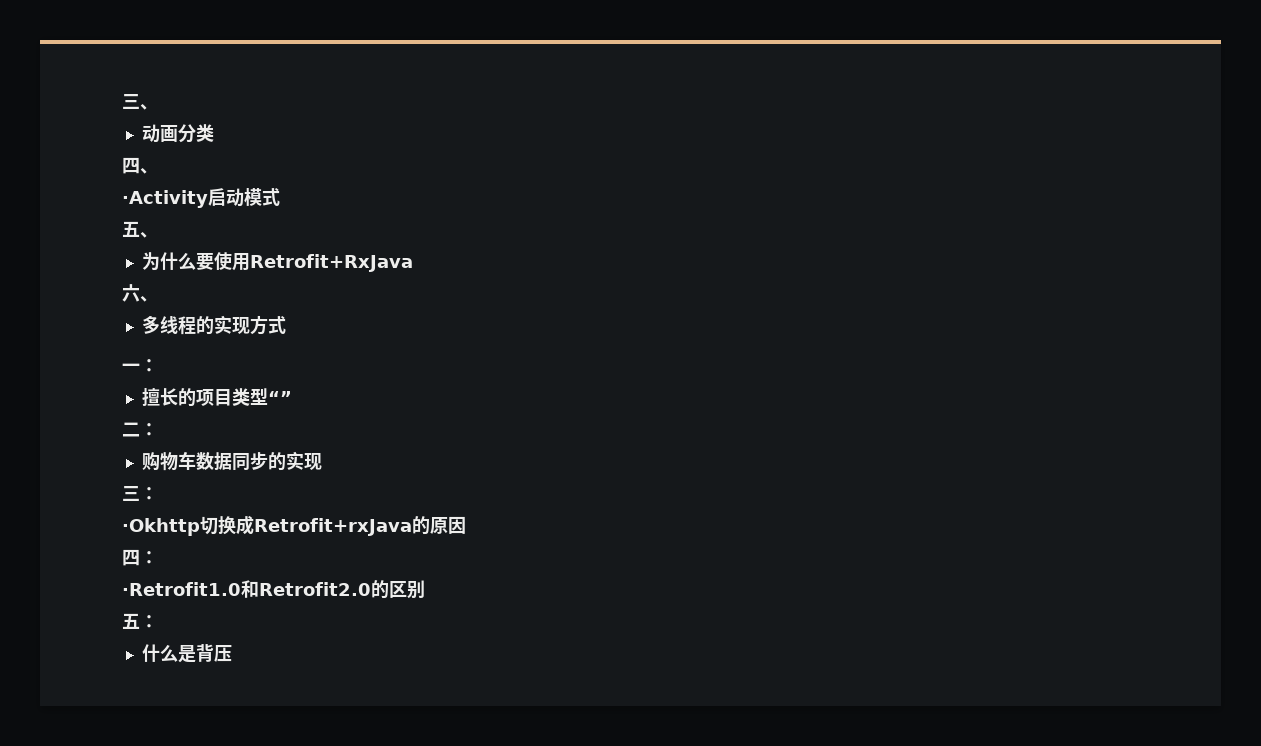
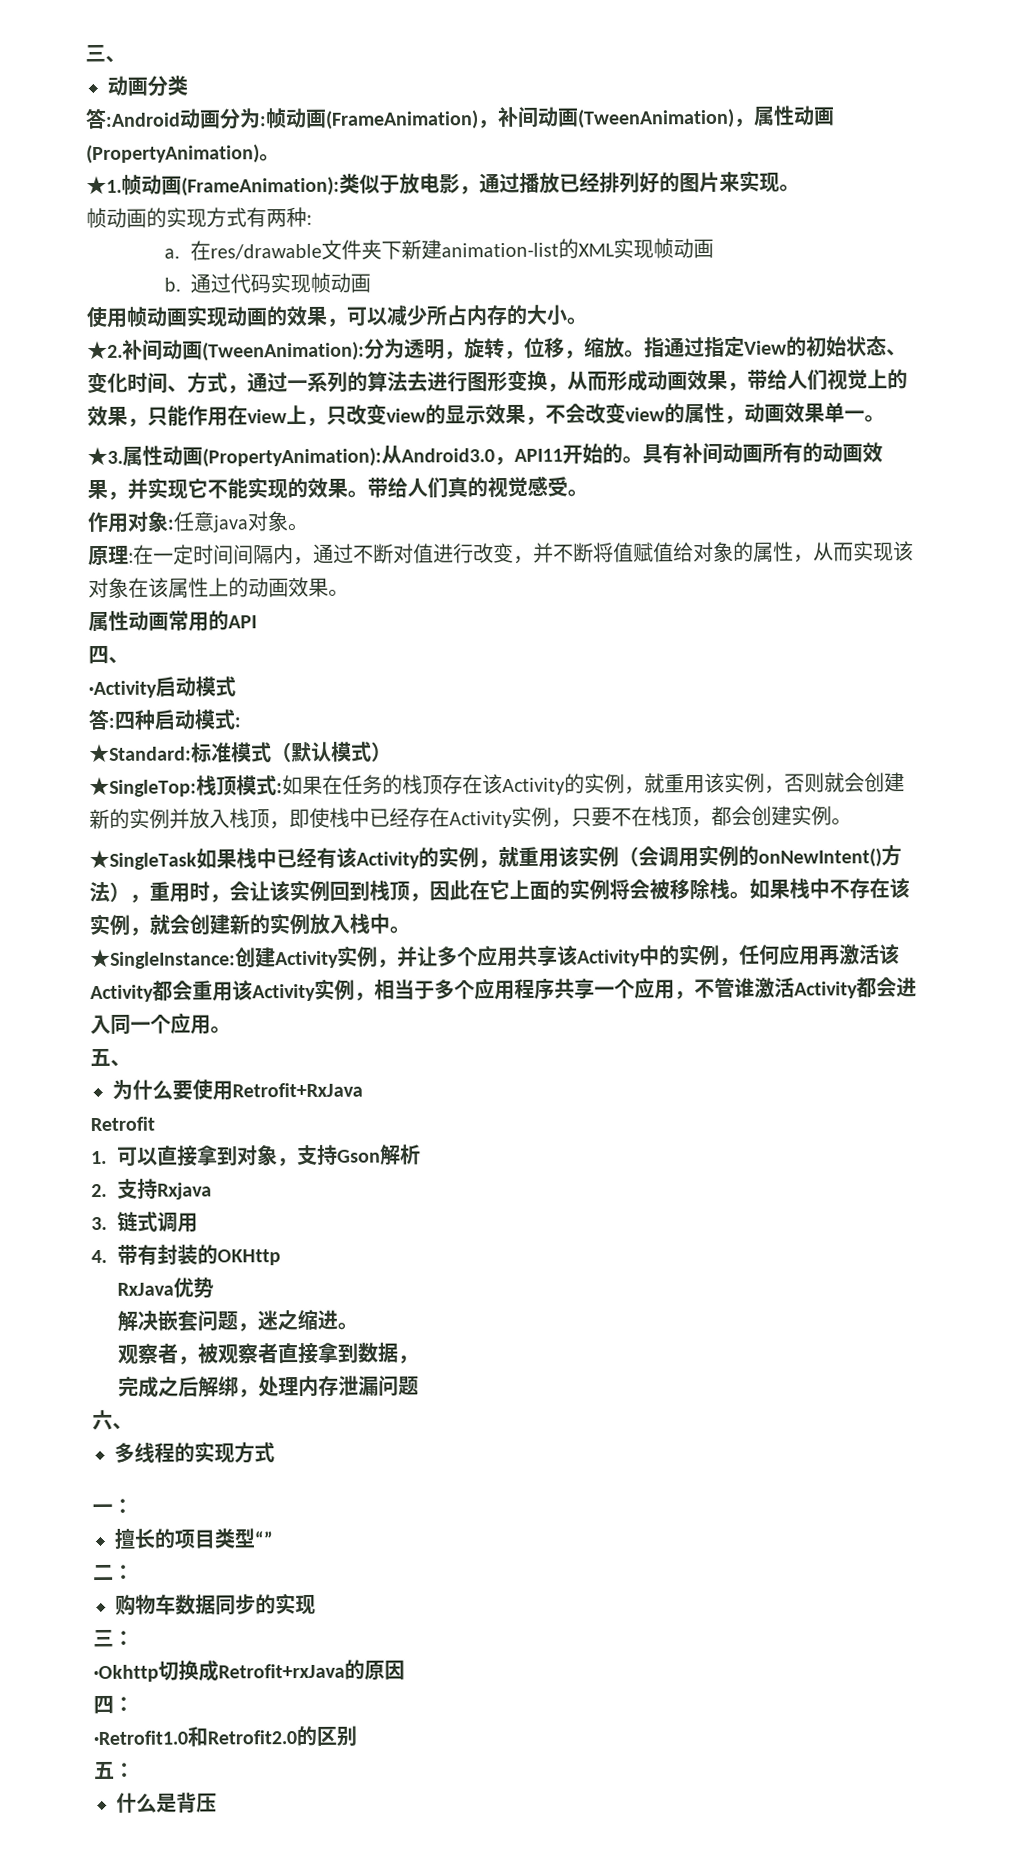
+ 答:Android动画分为:帧动画(FrameAnimation)，补间动画(TweenAnimation)，属性动画(PropertyAnimation)。
+ ★1.帧动画(FrameAnimation):类似于放电影，通过播放已经排列好的图片来实现。
+ 帧动画的实现方式有两种:
+ a.在res/drawable文件夹下新建animation-list的XML实现帧动画
+ b.通过代码实现帧动画
+ 使用帧动画实现动画的效果，可以减少所占内存的大小。
+ ★2.补间动画(TweenAnimation):分为透明，旋转，位移，缩放。指通过指定View的初始状态、变化时间、方式，通过一系列的算法去进行图形变换，从而形成动画效果，带给人们视觉上的效果，只能作用在view上，只改变view的显示效果，不会改变view的属性，动画效果单一。
+ ★3.属性动画(PropertyAnimation):从Android3.0，API11开始的。具有补间动画所有的动画效果，并实现它不能实现的效果。带给人们真的视觉感受。
+ 作用对象:任意java对象。
+ 原理:在一定时间间隔内，通过不断对值进行改变，并不断将值赋值给对象的属性，从而实现该对象在该属性上的动画效果。
+ 属性动画常用的API
  四、
  ·Activity启动模式
+ 答:四种启动模式:
+ ★Standard:标准模式（默认模式）
+ ★SingleTop:栈顶模式:如果在任务的栈顶存在该Activity的实例，就重用该实例，否则就会创建新的实例并放入栈顶，即使栈中已经存在Activity实例，只要不在栈顶，都会创建实例。
+ ★SingleTask如果栈中已经有该Activity的实例，就重用该实例（会调用实例的onNewIntent()方法），重用时，会让该实例回到栈顶，因此在它上面的实例将会被移除栈。如果栈中不存在该实例，就会创建新的实例放入栈中。
+ ★SingleInstance:创建Activity实例，并让多个应用共享该Activity中的实例，任何应用再激活该Activity都会重用该Activity实例，相当于多个应用程序共享一个应用，不管谁激活Activity都会进入同一个应用。
+ Retrofit
+ 1.可以直接拿到对象，支持Gson解析
+ 2.支持Rxjava
+ 3.链式调用
+ 4.带有封装的OKHttp
+ RxJava优势
+ 解决嵌套问题，迷之缩进。
+ 观察者，被观察者直接拿到数据，
+ 完成之后解绑，处理内存泄漏问题

